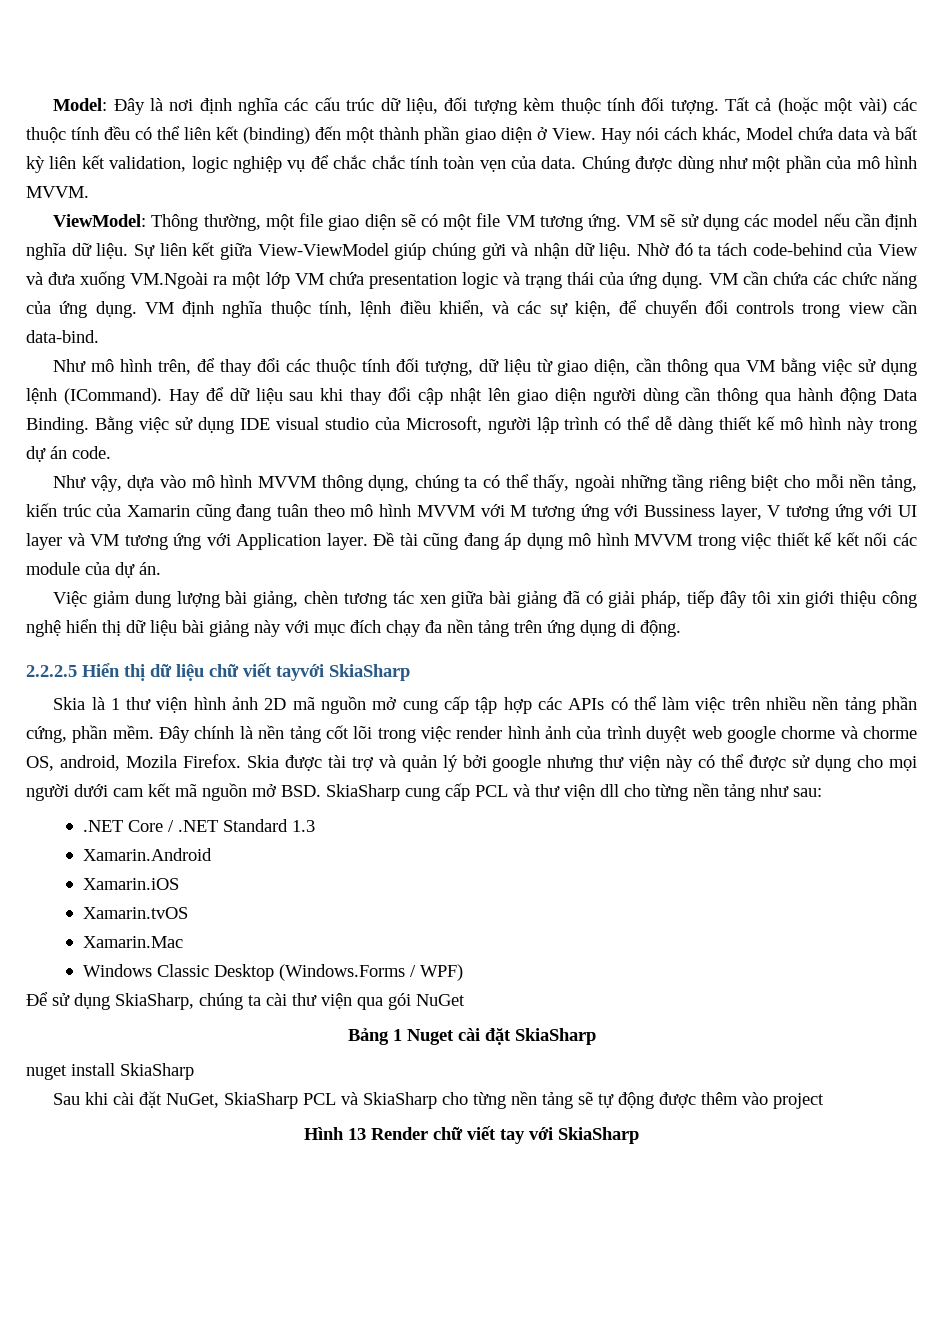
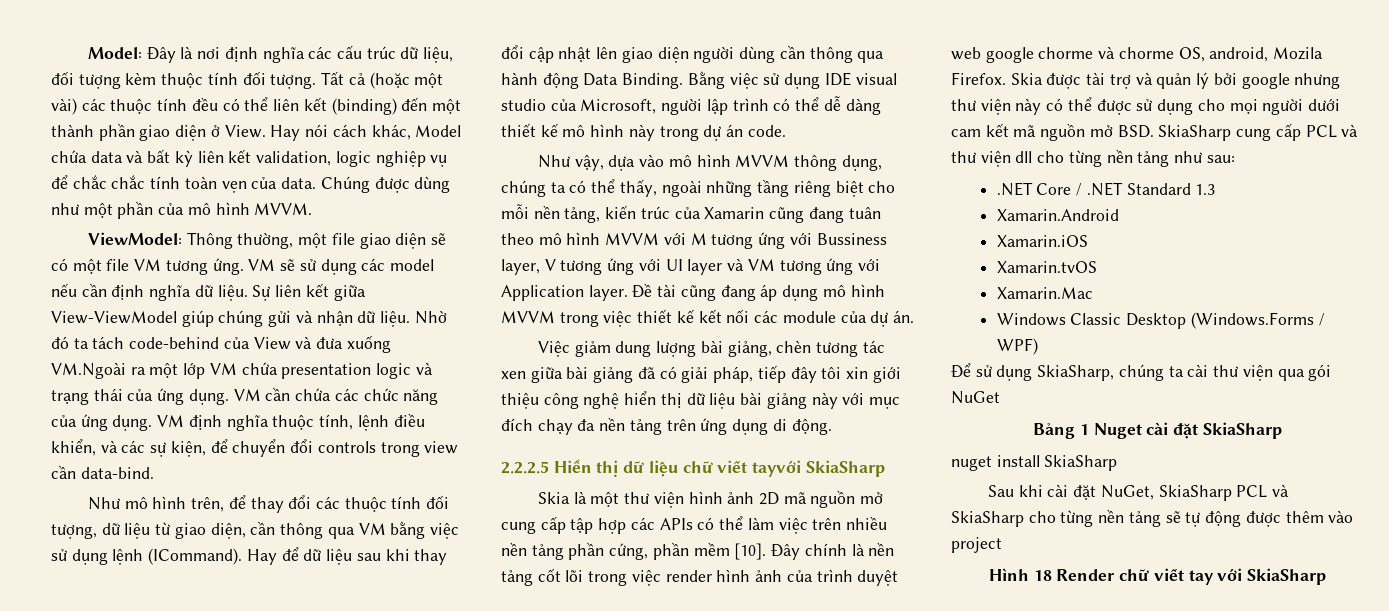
- Skia là 1 thư viện hình ảnh 2D mã nguồn mở cung cấp tập hợp các APIs có thể làm việc trên nhiều nền tảng phần cứng, phần mềm.
+ Skia là một thư viện hình ảnh 2D mã nguồn mở cung cấp tập hợp các APIs có thể làm việc trên nhiều nền tảng phần cứng, phần mềm [10].
- Hình 13 Render chữ viết tay với SkiaSharp
+ Hình 18 Render chữ viết tay với SkiaSharp

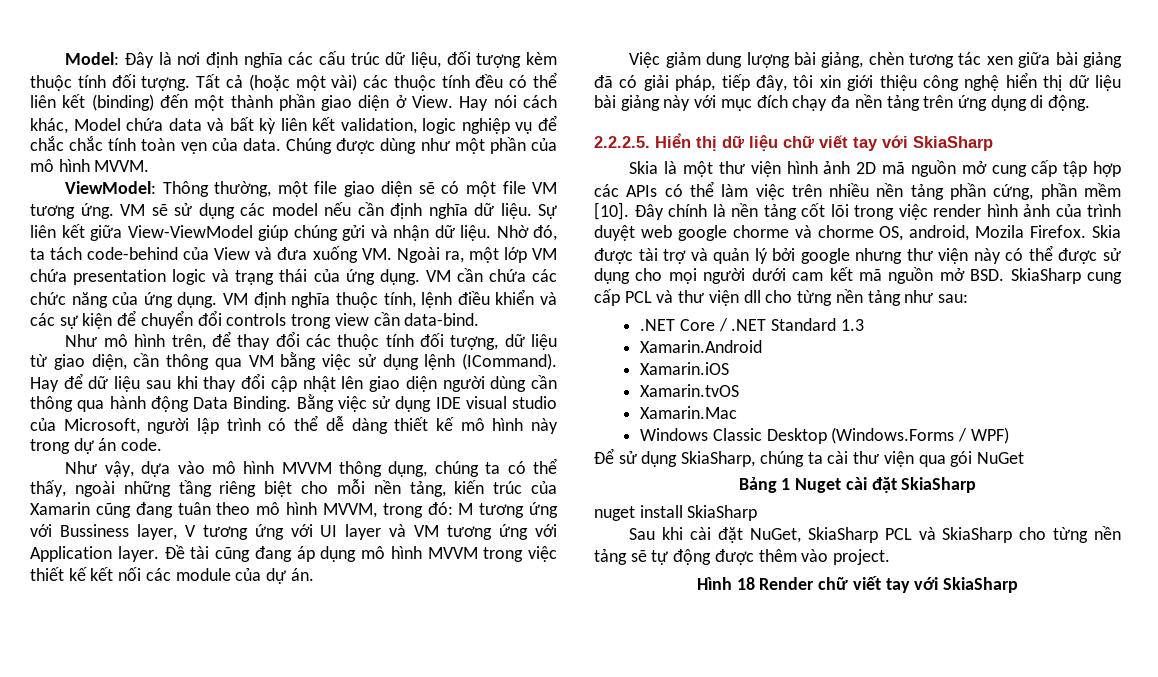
- Nhờ đó ta tách code-behind của View và đưa xuống VM.Ngoài ra một lớp VM chứa presentation logic và trạng thái của ứng dụng.
+ Nhờ đó, ta tách code-behind của View và đưa xuống VM. Ngoài ra, một lớp VM chứa presentation logic và trạng thái của ứng dụng.
- VM định nghĩa thuộc tính, lệnh điều khiển, và các sự kiện, để chuyển đổi controls trong view cần data-bind.
+ VM định nghĩa thuộc tính, lệnh điều khiển và các sự kiện để chuyển đổi controls trong view cần data-bind.
- Như vậy, dựa vào mô hình MVVM thông dụng, chúng ta có thể thấy, ngoài những tầng riêng biệt cho mỗi nền tảng, kiến trúc của Xamarin cũng đang tuân theo mô hình MVVM với M tương ứng với Bussiness layer, V tương ứng với UI layer và VM tương ứng với Application layer.
+ Như vậy, dựa vào mô hình MVVM thông dụng, chúng ta có thể thấy, ngoài những tầng riêng biệt cho mỗi nền tảng, kiến trúc của Xamarin cũng đang tuân theo mô hình MVVM, trong đó: M tương ứng với Bussiness layer, V tương ứng với UI layer và VM tương ứng với Application layer.
- Việc giảm dung lượng bài giảng, chèn tương tác xen giữa bài giảng đã có giải pháp, tiếp đây tôi xin giới thiệu công nghệ hiển thị dữ liệu bài giảng này với mục đích chạy đa nền tảng trên ứng dụng di động.
+ Việc giảm dung lượng bài giảng, chèn tương tác xen giữa bài giảng đã có giải pháp, tiếp đây, tôi xin giới thiệu công nghệ hiển thị dữ liệu bài giảng này với mục đích chạy đa nền tảng trên ứng dụng di động.
- 2.2.2.5 Hiển thị dữ liệu chữ viết tayvới SkiaSharp
+ 2.2.2.5. Hiển thị dữ liệu chữ viết tay với SkiaSharp
- Sau khi cài đặt NuGet, SkiaSharp PCL và SkiaSharp cho từng nền tảng sẽ tự động được thêm vào project
+ Sau khi cài đặt NuGet, SkiaSharp PCL và SkiaSharp cho từng nền tảng sẽ tự động được thêm vào project.

